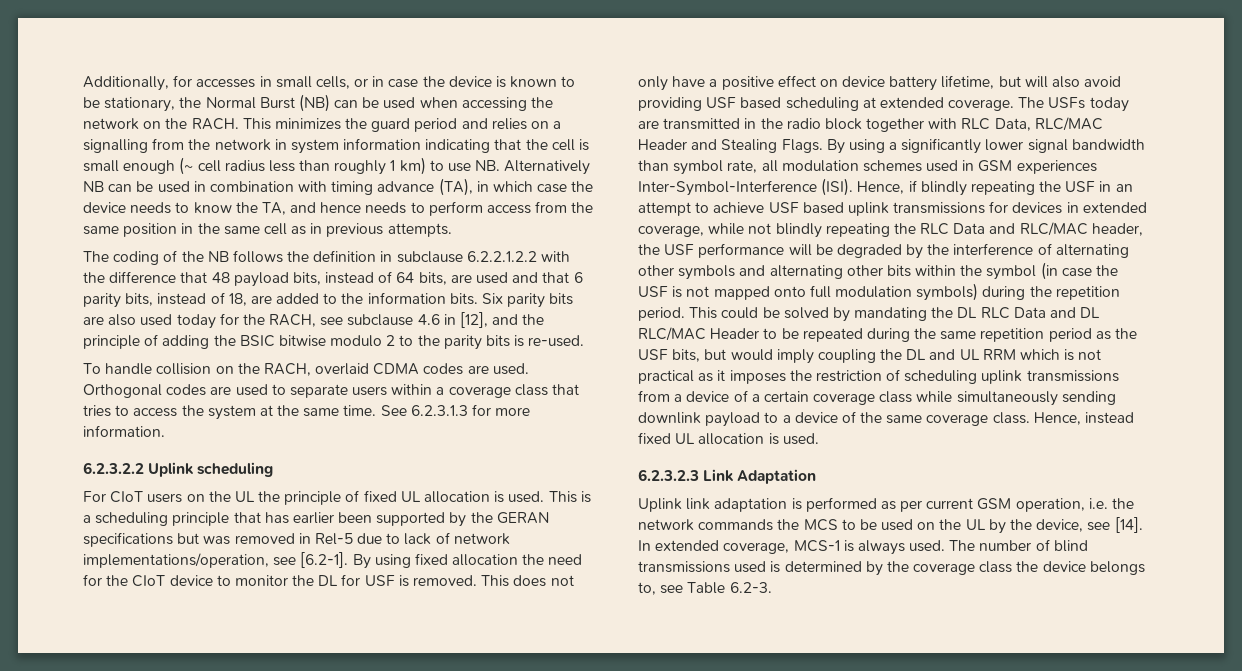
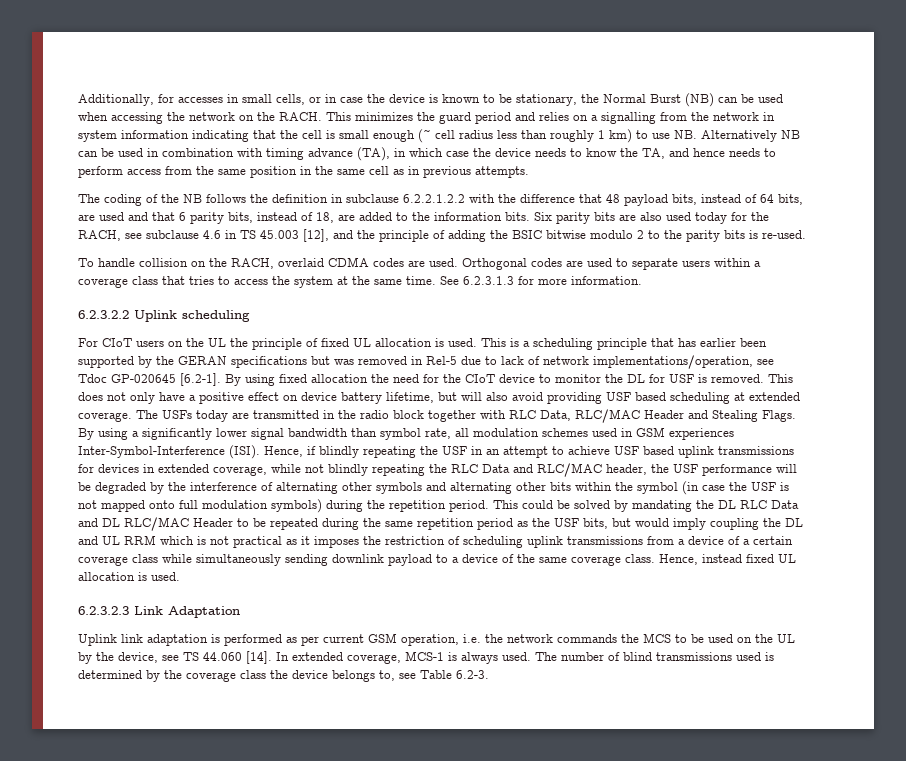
- Six parity bits are also used today for the RACH, see subclause 4.6 in [12], and the principle of adding the BSIC bitwise modulo 2 to the parity bits is re-used.
+ Six parity bits are also used today for the RACH, see subclause 4.6 in TS 45.003 [12], and the principle of adding the BSIC bitwise modulo 2 to the parity bits is re-used.
- This is a scheduling principle that has earlier been supported by the GERAN specifications but was removed in Rel-5 due to lack of network implementations/operation, see [6.2-1]. By using fixed allocation the need for the CIoT device to monitor the DL for USF is removed.
+ This is a scheduling principle that has earlier been supported by the GERAN specifications but was removed in Rel-5 due to lack of network implementations/operation, see Tdoc GP-020645 [6.2-1]. By using fixed allocation the need for the CIoT device to monitor the DL for USF is removed.
- Uplink link adaptation is performed as per current GSM operation, i.e. the network commands the MCS to be used on the UL by the device, see [14].
+ Uplink link adaptation is performed as per current GSM operation, i.e. the network commands the MCS to be used on the UL by the device, see TS 44.060 [14].

